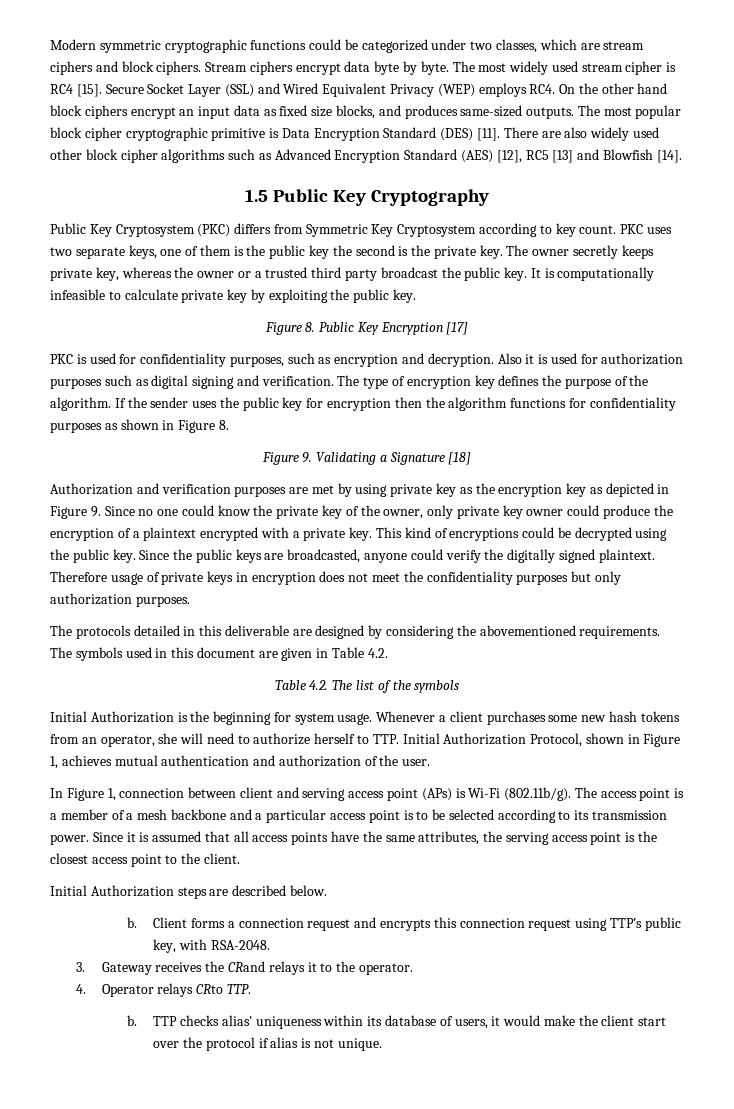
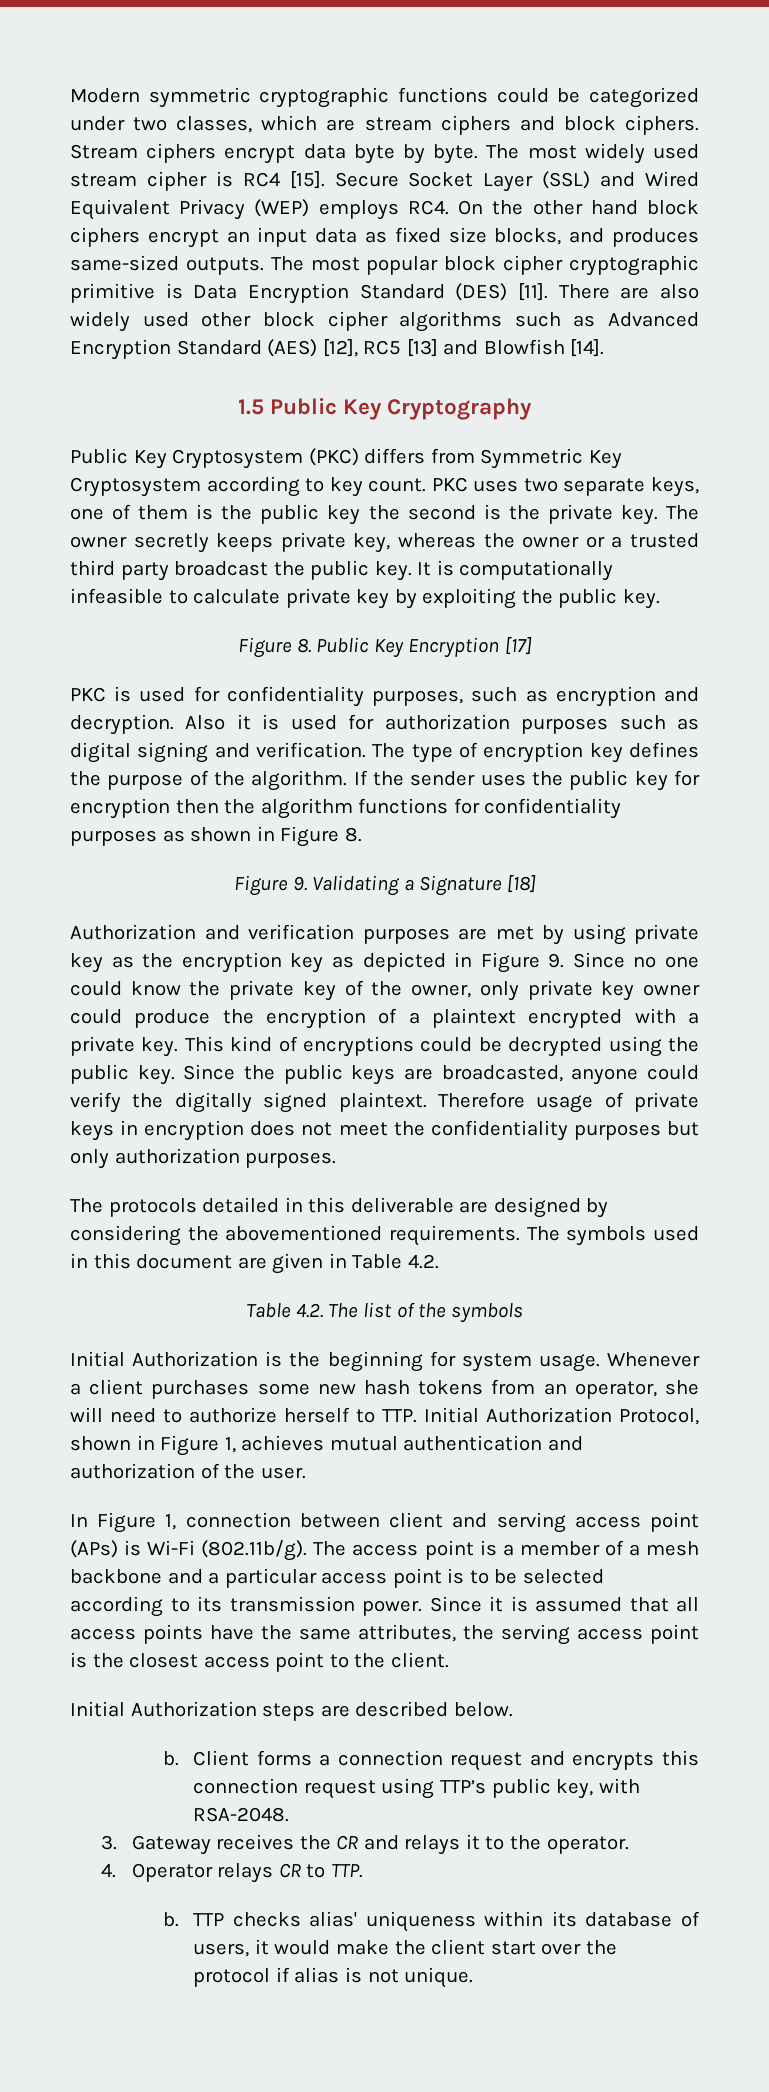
- 3. Gateway receives the CRand relays it to the operator.
+ 3. Gateway receives the CR and relays it to the operator.
- 4. Operator relays CRto TTP.
+ 4. Operator relays CR to TTP.

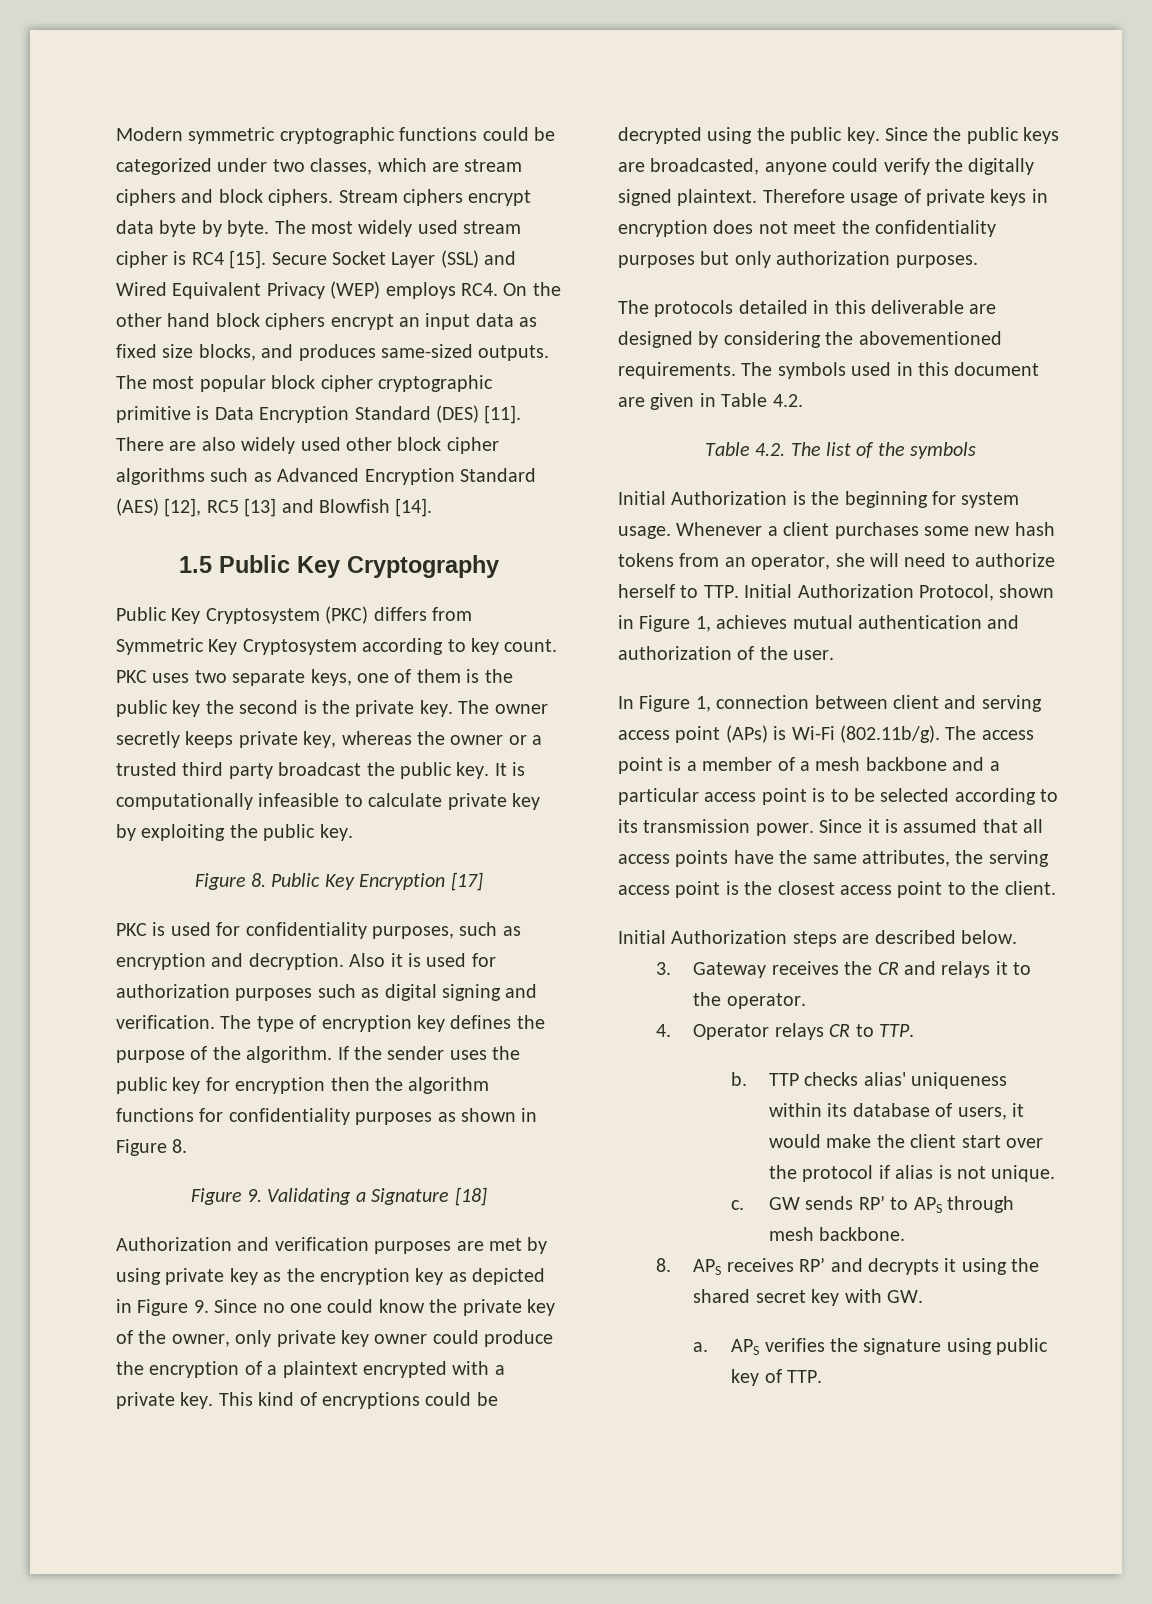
- b. Client forms a connection request and encrypts this connection request using TTP’s public key, with RSA-2048.
+ c. GW sends RP’ to APS through mesh backbone.
+ 8. APS receives RP’ and decrypts it using the shared secret key with GW.
+ a. APS verifies the signature using public key of TTP.

